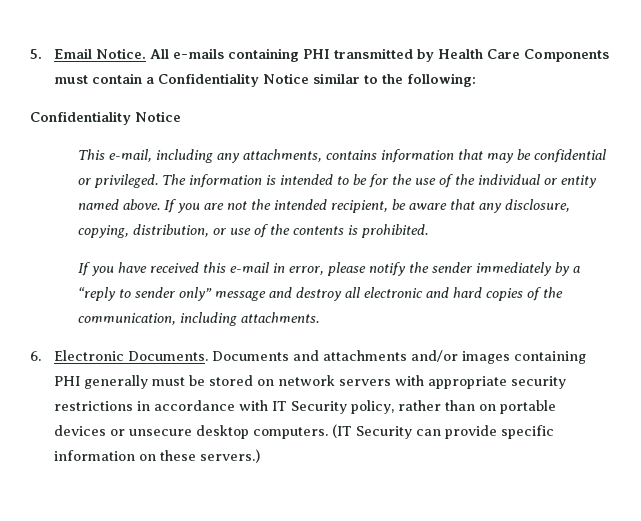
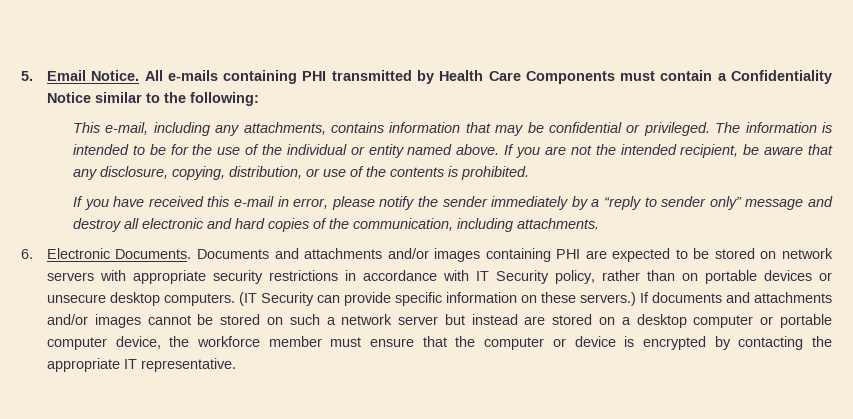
  All e-mails containing PHI transmitted by Health Care Components must contain a Confidentiality Notice similar to the following:
- Confidentiality Notice
- Documents and attachments and/or images containing PHI generally must be stored on network servers with appropriate security restrictions in accordance with IT Security policy, rather than on portable devices or unsecure desktop computers.
+ Documents and attachments and/or images containing PHI are expected to be stored on network servers with appropriate security restrictions in accordance with IT Security policy, rather than on portable devices or unsecure desktop computers.
+ If documents and attachments and/or images cannot be stored on such a network server but instead are stored on a desktop computer or portable computer device, the workforce member must ensure that the computer or device is encrypted by contacting the appropriate IT representative.

